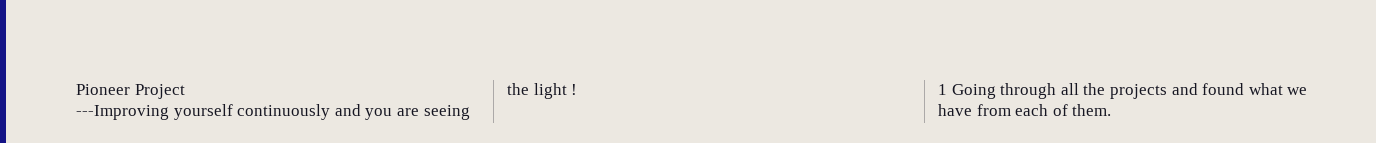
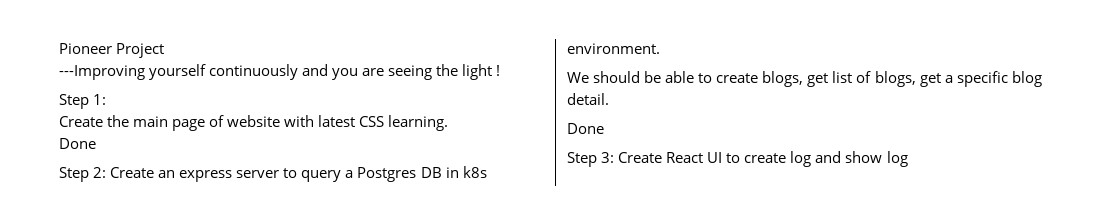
- 1 Going through all the projects and found what we have from each of them.
+ Step 1:
+ Create the main page of website with latest CSS learning.
+ Done
+ Step 2: Create an express server to query a Postgres DB in k8s environment.
+ We should be able to create blogs, get list of blogs, get a specific blog detail.
+ Done
+ Step 3: Create React UI to create log and show log

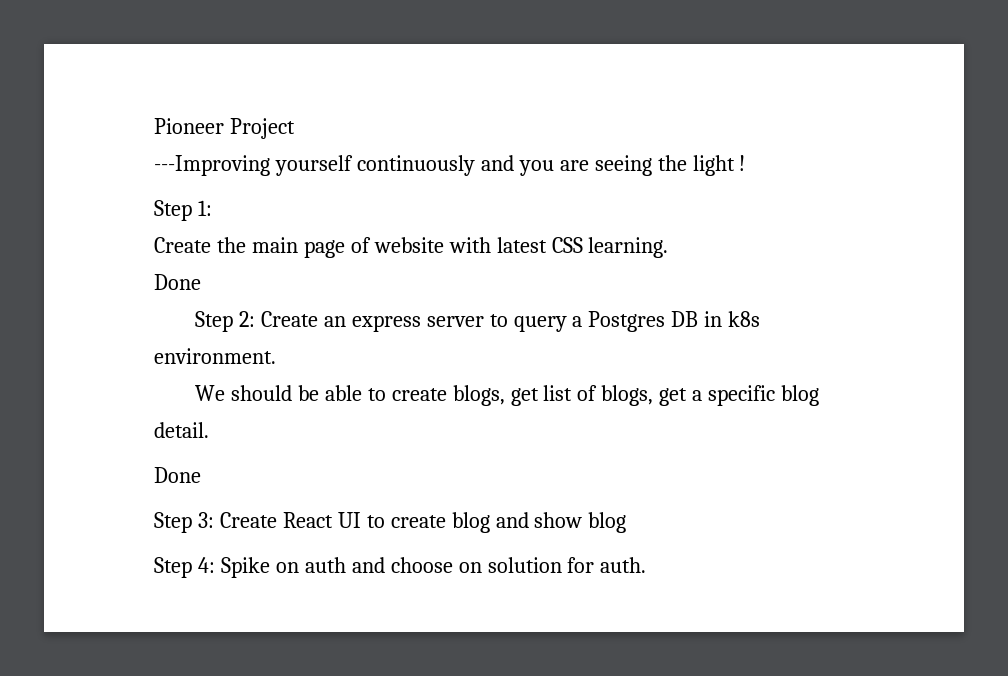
- Step 3: Create React UI to create log and show log
+ Step 3: Create React UI to create blog and show blog
+ Step 4: Spike on auth and choose on solution for auth.

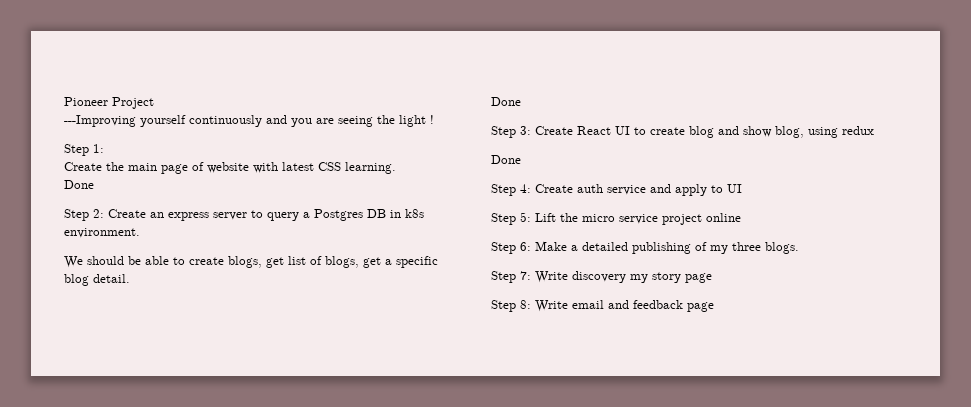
- Step 3: Create React UI to create blog and show blog
- Step 4: Spike on auth and choose on solution for auth.
+ Step 3: Create React UI to create blog and show blog, using redux
+ Done
+ Step 4: Create auth service and apply to UI
+ Step 5: Lift the micro service project online
+ Step 6: Make a detailed publishing of my three blogs.
+ Step 7: Write discovery my story page
+ Step 8: Write email and feedback page

